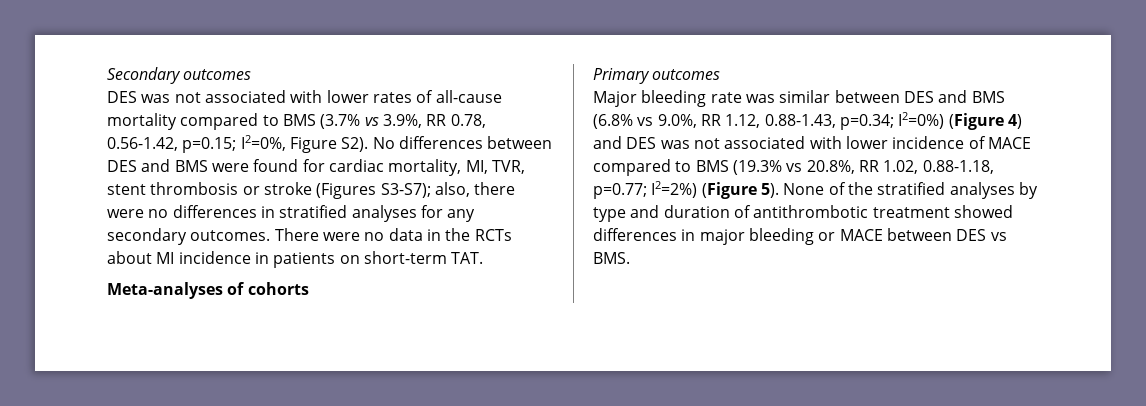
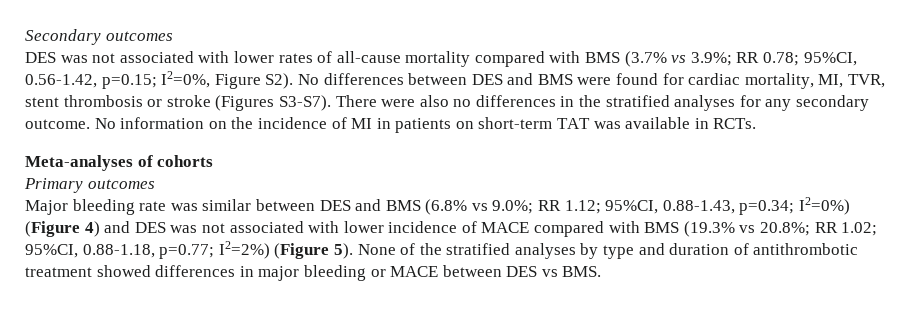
- DES was not associated with lower rates of all-cause mortality compared to BMS (3.7% vs 3.9%, RR 0.78, 0.56-1.42, p=0.15; I2=0%, Figure S2). No differences between DES and BMS were found for cardiac mortality, MI, TVR, stent thrombosis or stroke (Figures S3-S7); also, there were no differences in stratified analyses for any secondary outcomes. There were no data in the RCTs about MI incidence in patients on short-term TAT.
+ DES was not associated with lower rates of all-cause mortality compared with BMS (3.7% vs 3.9%; RR 0.78; 95%CI, 0.56-1.42, p=0.15; I2=0%, Figure S2). No differences between DES and BMS were found for cardiac mortality, MI, TVR, stent thrombosis or stroke (Figures S3-S7). There were also no differences in the stratified analyses for any secondary outcome. No information on the incidence of MI in patients on short-term TAT was available in RCTs.
- Major bleeding rate was similar between DES and BMS (6.8% vs 9.0%, RR 1.12, 0.88-1.43, p=0.34; I2=0%) (Figure 4) and DES was not associated with lower incidence of MACE compared to BMS (19.3% vs 20.8%, RR 1.02, 0.88-1.18, p=0.77; I2=2%) (Figure 5).
+ Major bleeding rate was similar between DES and BMS (6.8% vs 9.0%; RR 1.12; 95%CI, 0.88-1.43, p=0.34; I2=0%) (Figure 4) and DES was not associated with lower incidence of MACE compared with BMS (19.3% vs 20.8%; RR 1.02; 95%CI, 0.88-1.18, p=0.77; I2=2%) (Figure 5).

